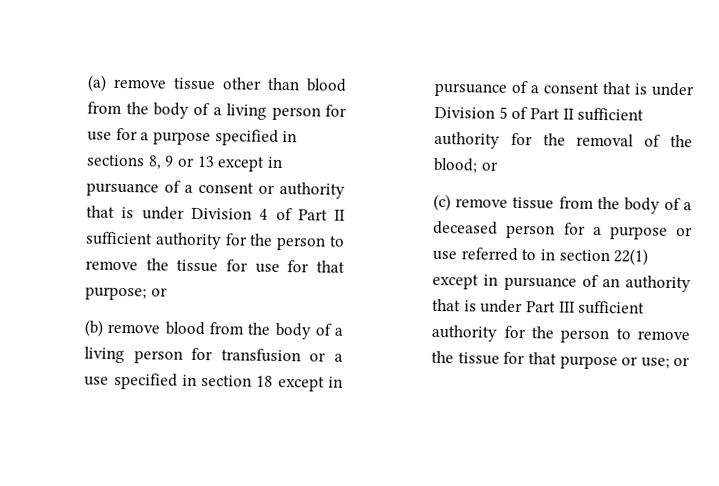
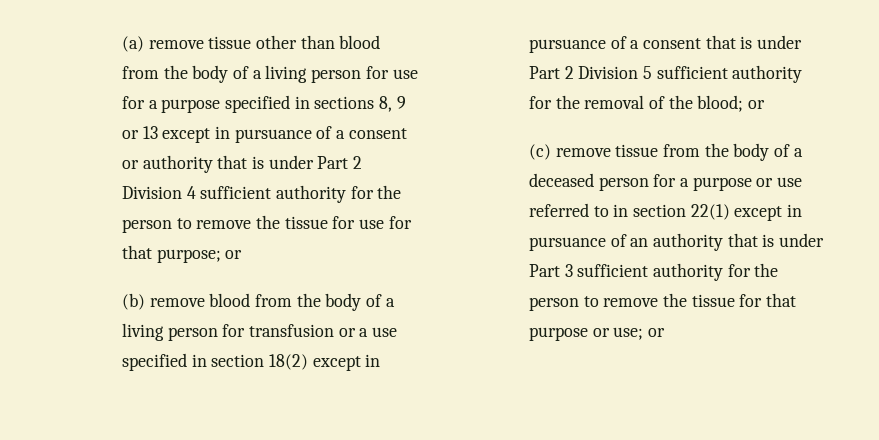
- (a) remove tissue other than blood from the body of a living person for use for a purpose specified in sections 8, 9 or 13 except in pursuance of a consent or authority that is under Division 4 of Part II sufficient authority for the person to remove the tissue for use for that purpose; or
+ (a) remove tissue other than blood from the body of a living person for use for a purpose specified in sections 8, 9 or 13 except in pursuance of a consent or authority that is under Part 2 Division 4 sufficient authority for the person to remove the tissue for use for that purpose; or
- (b) remove blood from the body of a living person for transfusion or a use specified in section 18 except in pursuance of a consent that is under Division 5 of Part II sufficient authority for the removal of the blood; or
+ (b) remove blood from the body of a living person for transfusion or a use specified in section 18(2) except in pursuance of a consent that is under Part 2 Division 5 sufficient authority for the removal of the blood; or
- (c) remove tissue from the body of a deceased person for a purpose or use referred to in section 22(1) except in pursuance of an authority that is under Part III sufficient authority for the person to remove the tissue for that purpose or use; or
+ (c) remove tissue from the body of a deceased person for a purpose or use referred to in section 22(1) except in pursuance of an authority that is under Part 3 sufficient authority for the person to remove the tissue for that purpose or use; or

